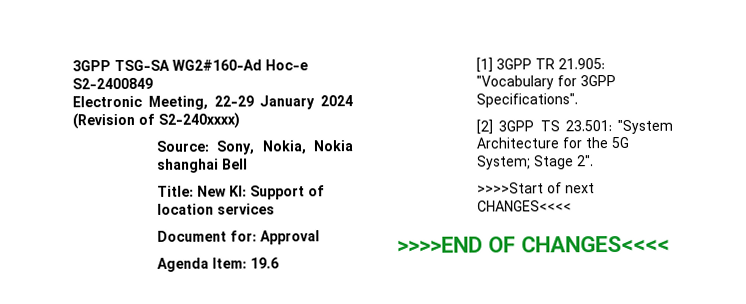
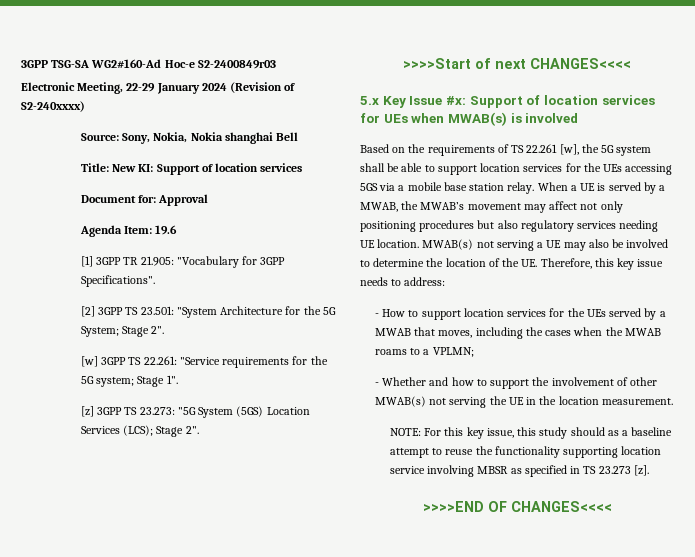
- 3GPP TSG-SA WG2#160-Ad Hoc-e S2-2400849
+ 3GPP TSG-SA WG2#160-Ad Hoc-e S2-2400849r03
+ [w] 3GPP TS 22.261: "Service requirements for the 5G system; Stage 1".
+ [z] 3GPP TS 23.273: "5G System (5GS) Location Services (LCS); Stage 2".
  >>>>Start of next CHANGES<<<<
+ 5.x Key Issue #x: Support of location services for UEs when MWAB(s) is involved
+ Based on the requirements of TS 22.261 [w], the 5G system shall be able to support location services for the UEs accessing 5GS via a mobile base station relay. When a UE is served by a MWAB, the MWAB’s movement may affect not only positioning procedures but also regulatory services needing UE location. MWAB(s) not serving a UE may also be involved to determine the location of the UE. Therefore, this key issue needs to address:
+ - How to support location services for the UEs served by a MWAB that moves, including the cases when the MWAB roams to a VPLMN;
+ - Whether and how to support the involvement of other MWAB(s) not serving the UE in the location measurement.
+ NOTE: For this key issue, this study should as a baseline attempt to reuse the functionality supporting location service involving MBSR as specified in TS 23.273 [z].

